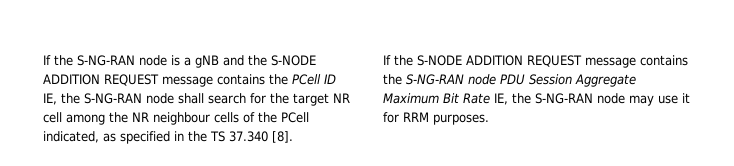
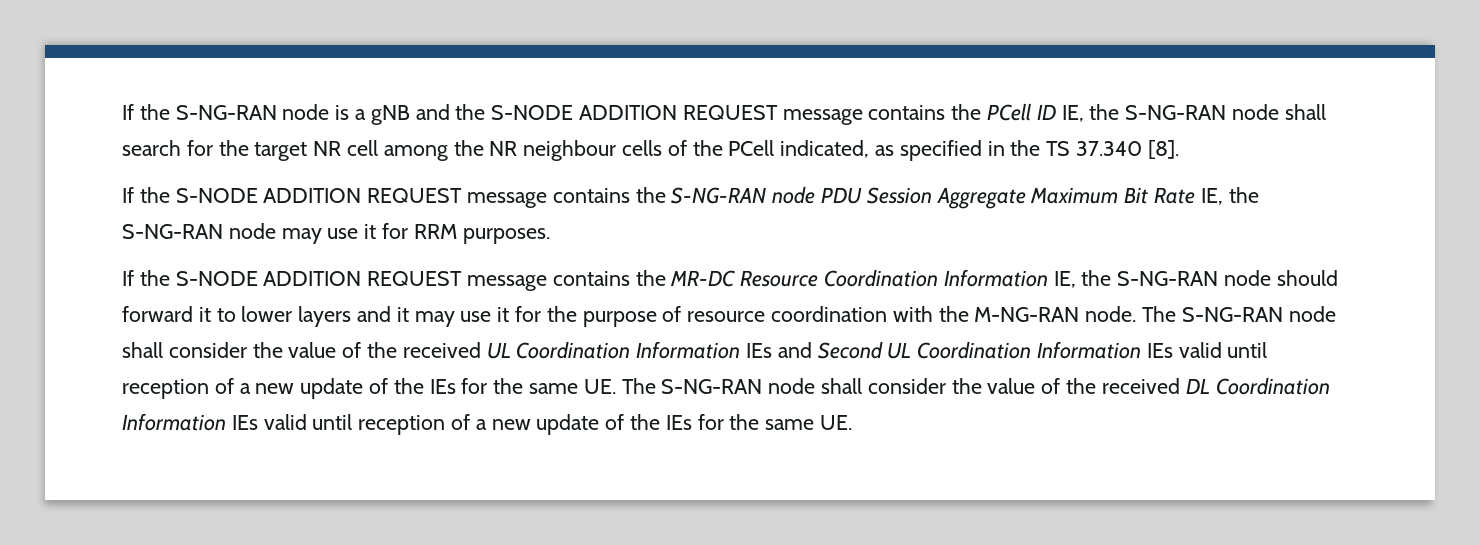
+ If the S-NODE ADDITION REQUEST message contains the MR-DC Resource Coordination Information IE, the S-NG-RAN node should forward it to lower layers and it may use it for the purpose of resource coordination with the M-NG-RAN node. The S-NG-RAN node shall consider the value of the received UL Coordination Information IEs and Second UL Coordination Information IEs valid until reception of a new update of the IEs for the same UE. The S-NG-RAN node shall consider the value of the received DL Coordination Information IEs valid until reception of a new update of the IEs for the same UE.

